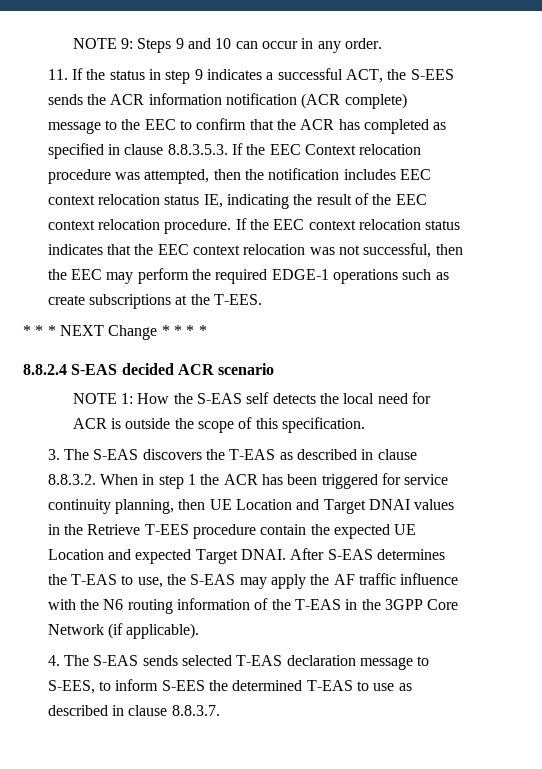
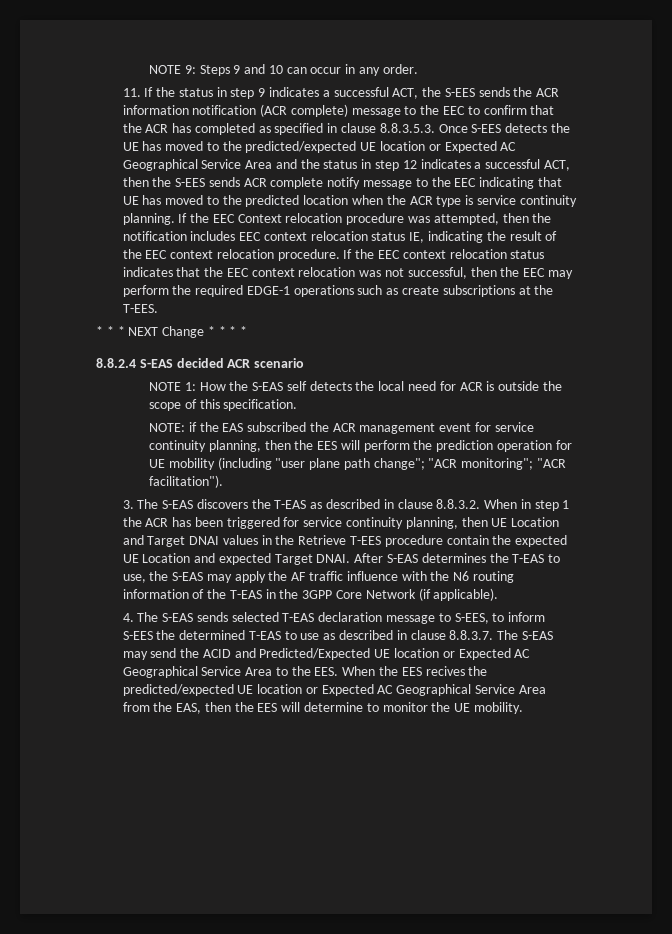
- 11. If the status in step 9 indicates a successful ACT, the S-EES sends the ACR information notification (ACR complete) message to the EEC to confirm that the ACR has completed as specified in clause 8.8.3.5.3. If the EEC Context relocation procedure was attempted, then the notification includes EEC context relocation status IE, indicating the result of the EEC context relocation procedure.
+ 11. If the status in step 9 indicates a successful ACT, the S-EES sends the ACR information notification (ACR complete) message to the EEC to confirm that the ACR has completed as specified in clause 8.8.3.5.3. Once S-EES detects the UE has moved to the predicted/expected UE location or Expected AC Geographical Service Area and the status in step 12 indicates a successful ACT, then the S-EES sends ACR complete notify message to the EEC indicating that UE has moved to the predicted location when the ACR type is service continuity planning. If the EEC Context relocation procedure was attempted, then the notification includes EEC context relocation status IE, indicating the result of the EEC context relocation procedure.
+ NOTE: if the EAS subscribed the ACR management event for service continuity planning, then the EES will perform the prediction operation for UE mobility (including "user plane path change"; "ACR monitoring"; "ACR facilitation").
- 4. The S-EAS sends selected T-EAS declaration message to S-EES, to inform S-EES the determined T-EAS to use as described in clause 8.8.3.7.
+ 4. The S-EAS sends selected T-EAS declaration message to S-EES, to inform S-EES the determined T-EAS to use as described in clause 8.8.3.7. The S-EAS may send the ACID and Predicted/Expected UE location or Expected AC Geographical Service Area to the EES. When the EES recives the predicted/expected UE location or Expected AC Geographical Service Area from the EAS, then the EES will determine to monitor the UE mobility.

